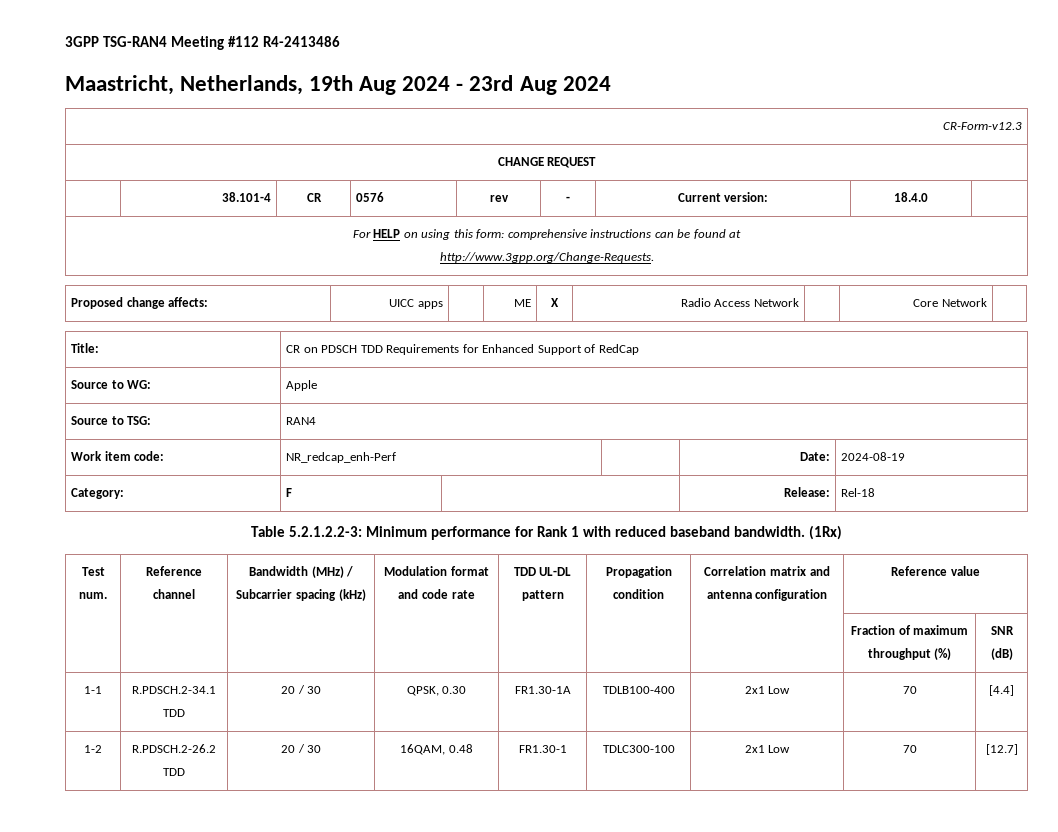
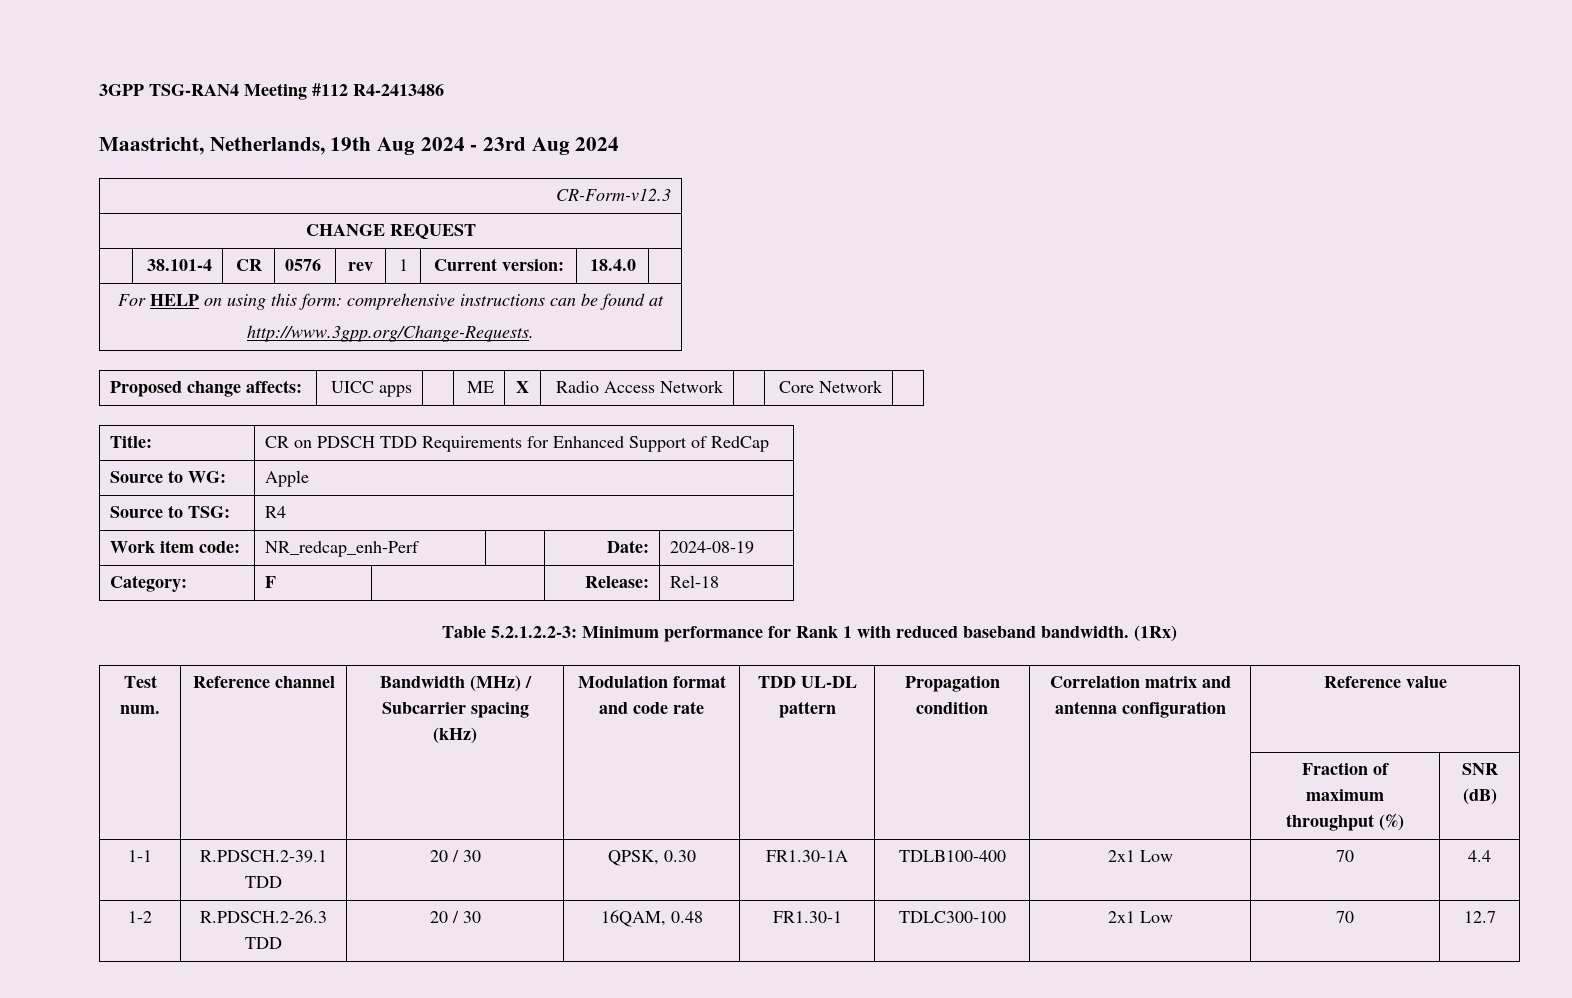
- | 38.101-4 | CR | 0576 | rev | - | Current version: | 18.4.0 |
+ | 38.101-4 | CR | 0576 | rev | 1 | Current version: | 18.4.0 |
- Source to TSG: | RAN4
+ Source to TSG: | R4
- 1-1 | R.PDSCH.2-34.1 TDD | 20 / 30 | QPSK, 0.30 | FR1.30-1A | TDLB100-400 | 2x1 Low | 70 | [4.4]
+ 1-1 | R.PDSCH.2-39.1 TDD | 20 / 30 | QPSK, 0.30 | FR1.30-1A | TDLB100-400 | 2x1 Low | 70 | 4.4
- 1-2 | R.PDSCH.2-26.2 TDD | 20 / 30 | 16QAM, 0.48 | FR1.30-1 | TDLC300-100 | 2x1 Low | 70 | [12.7]
+ 1-2 | R.PDSCH.2-26.3 TDD | 20 / 30 | 16QAM, 0.48 | FR1.30-1 | TDLC300-100 | 2x1 Low | 70 | 12.7

